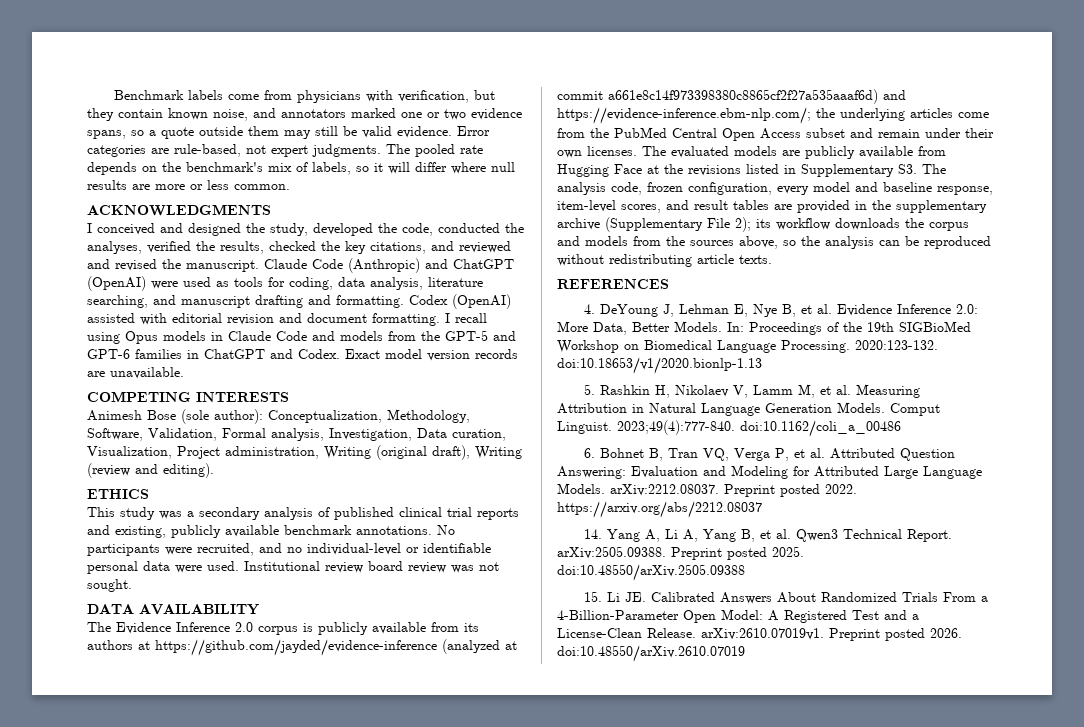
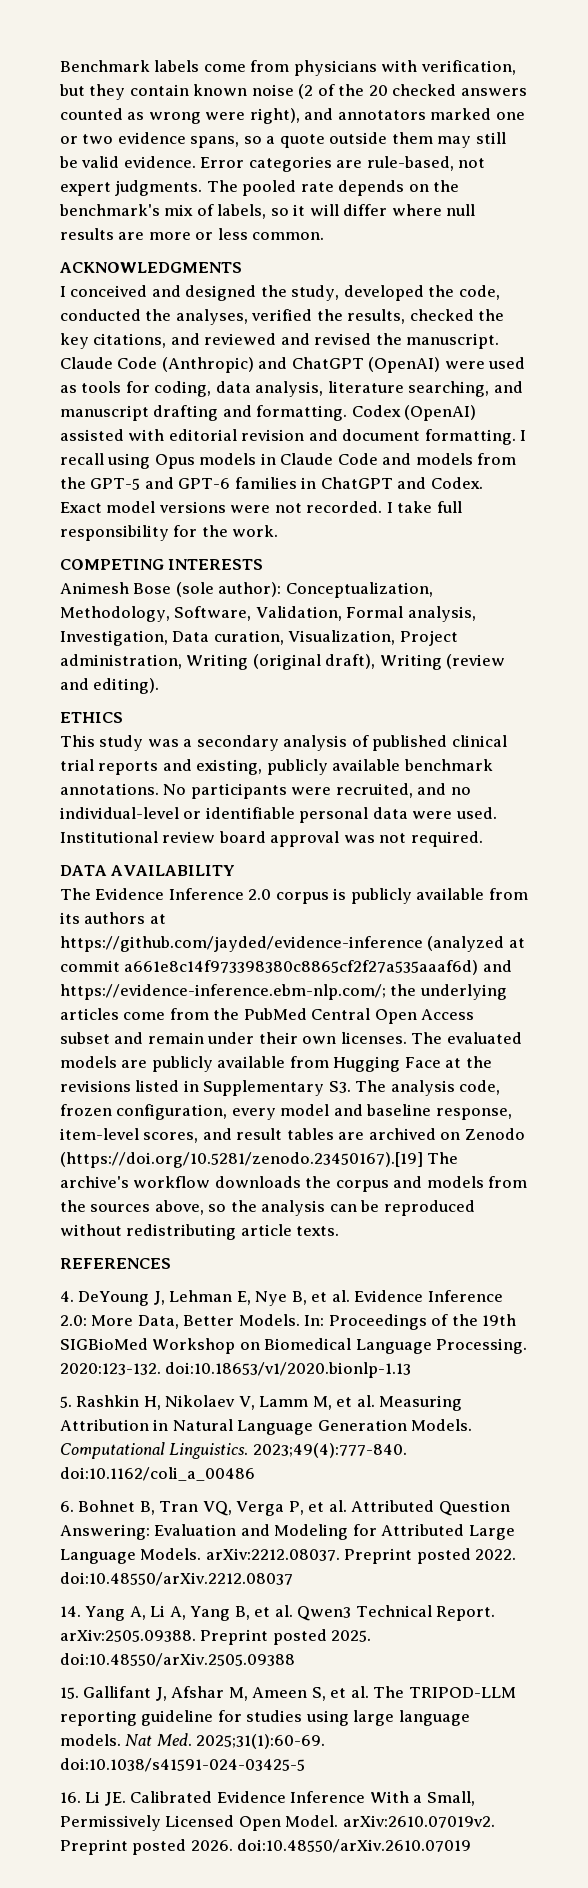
- Benchmark labels come from physicians with verification, but they contain known noise, and annotators marked one or two evidence spans, so a quote outside them may still be valid evidence.
+ Benchmark labels come from physicians with verification, but they contain known noise (2 of the 20 checked answers counted as wrong were right), and annotators marked one or two evidence spans, so a quote outside them may still be valid evidence.
- Exact model version records are unavailable.
+ Exact model versions were not recorded. I take full responsibility for the work.
- Institutional review board review was not sought.
+ Institutional review board approval was not required.
- The evaluated models are publicly available from Hugging Face at the revisions listed in Supplementary S3. The analysis code, frozen configuration, every model and baseline response, item-level scores, and result tables are provided in the supplementary archive (Supplementary File 2); its workflow downloads the corpus and models from the sources above, so the analysis can be reproduced without redistributing article texts.
+ The evaluated models are publicly available from Hugging Face at the revisions listed in Supplementary S3. The analysis code, frozen configuration, every model and baseline response, item-level scores, and result tables are archived on Zenodo (https://doi.org/10.5281/zenodo.23450167).[19] The archive's workflow downloads the corpus and models from the sources above, so the analysis can be reproduced without redistributing article texts.
- Comput Linguist.
+ Computational Linguistics.
- 6. Bohnet B, Tran VQ, Verga P, et al. Attributed Question Answering: Evaluation and Modeling for Attributed Large Language Models. arXiv:2212.08037. Preprint posted 2022. https://arxiv.org/abs/2212.08037
+ 6. Bohnet B, Tran VQ, Verga P, et al. Attributed Question Answering: Evaluation and Modeling for Attributed Large Language Models. arXiv:2212.08037. Preprint posted 2022. doi:10.48550/arXiv.2212.08037
- 15. Li JE. Calibrated Answers About Randomized Trials From a 4-Billion-Parameter Open Model: A Registered Test and a License-Clean Release. arXiv:2610.07019v1. Preprint posted 2026. doi:10.48550/arXiv.2610.07019
+ 15. Gallifant J, Afshar M, Ameen S, et al. The TRIPOD-LLM reporting guideline for studies using large language models. Nat Med. 2025;31(1):60-69. doi:10.1038/s41591-024-03425-5
+ 16. Li JE. Calibrated Evidence Inference With a Small, Permissively Licensed Open Model. arXiv:2610.07019v2. Preprint posted 2026. doi:10.48550/arXiv.2610.07019

